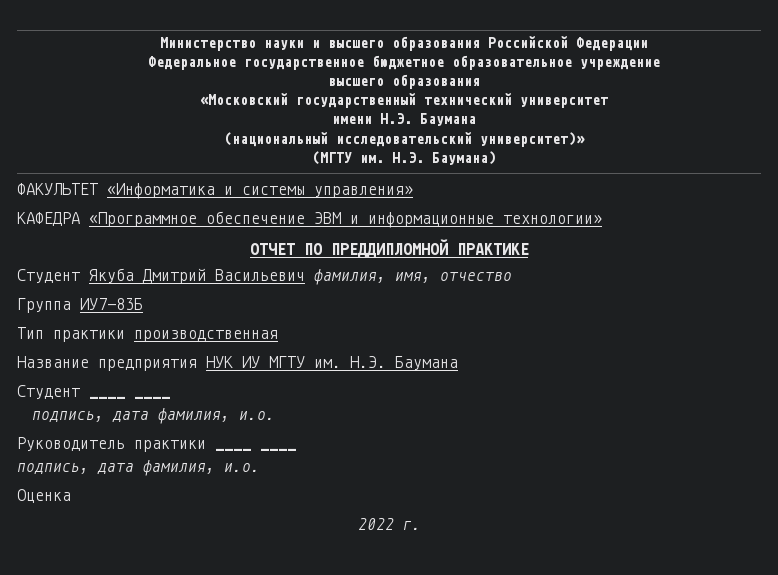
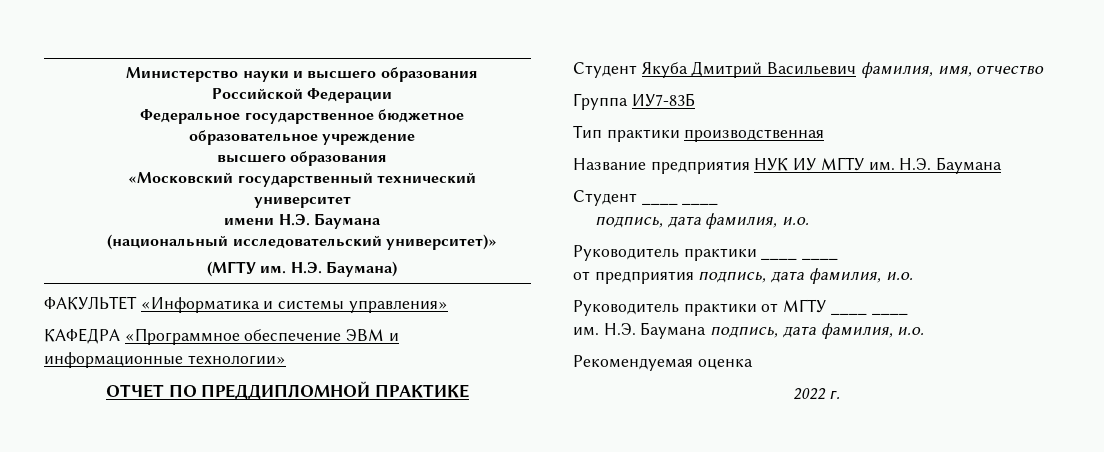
  Руководитель практики ____ ____
- подпись, дата фамилия, и.о.
- Оценка
+ от предприятия подпись, дата фамилия, и.о.
+ Руководитель практики от МГТУ ____ ____
+ им. Н.Э. Баумана подпись, дата фамилия, и.о.
+ Рекомендуемая оценка

